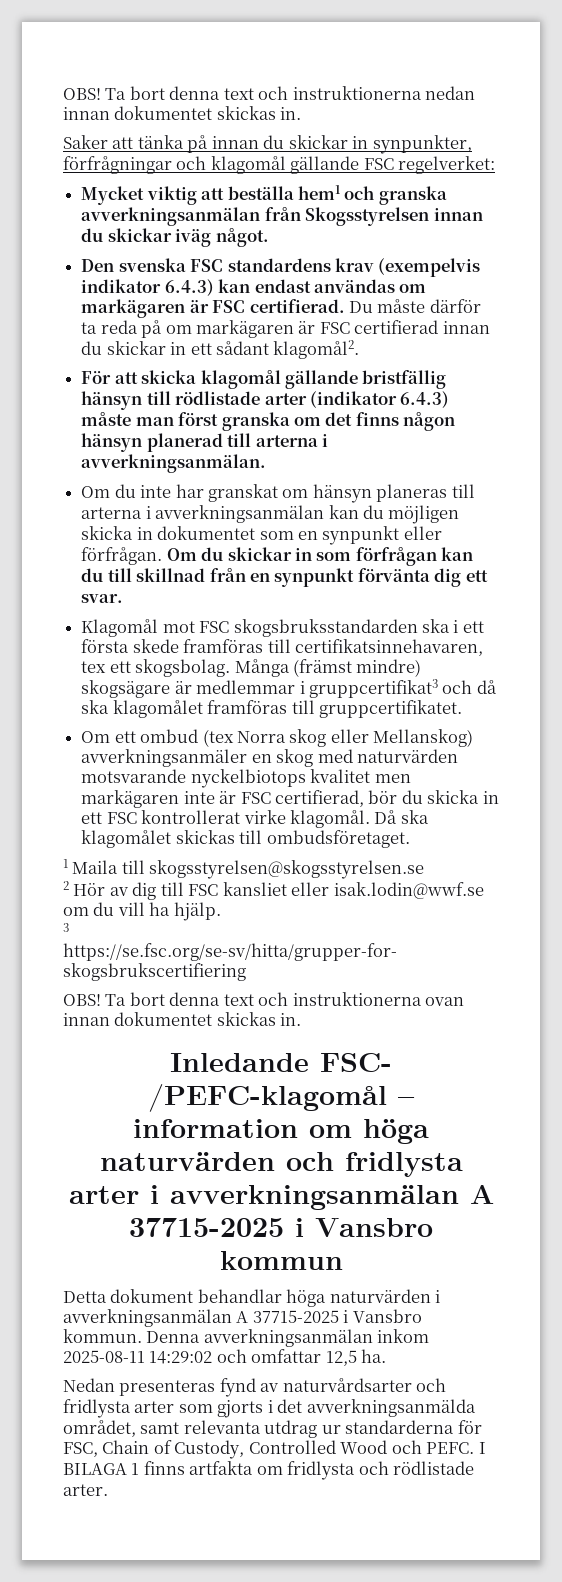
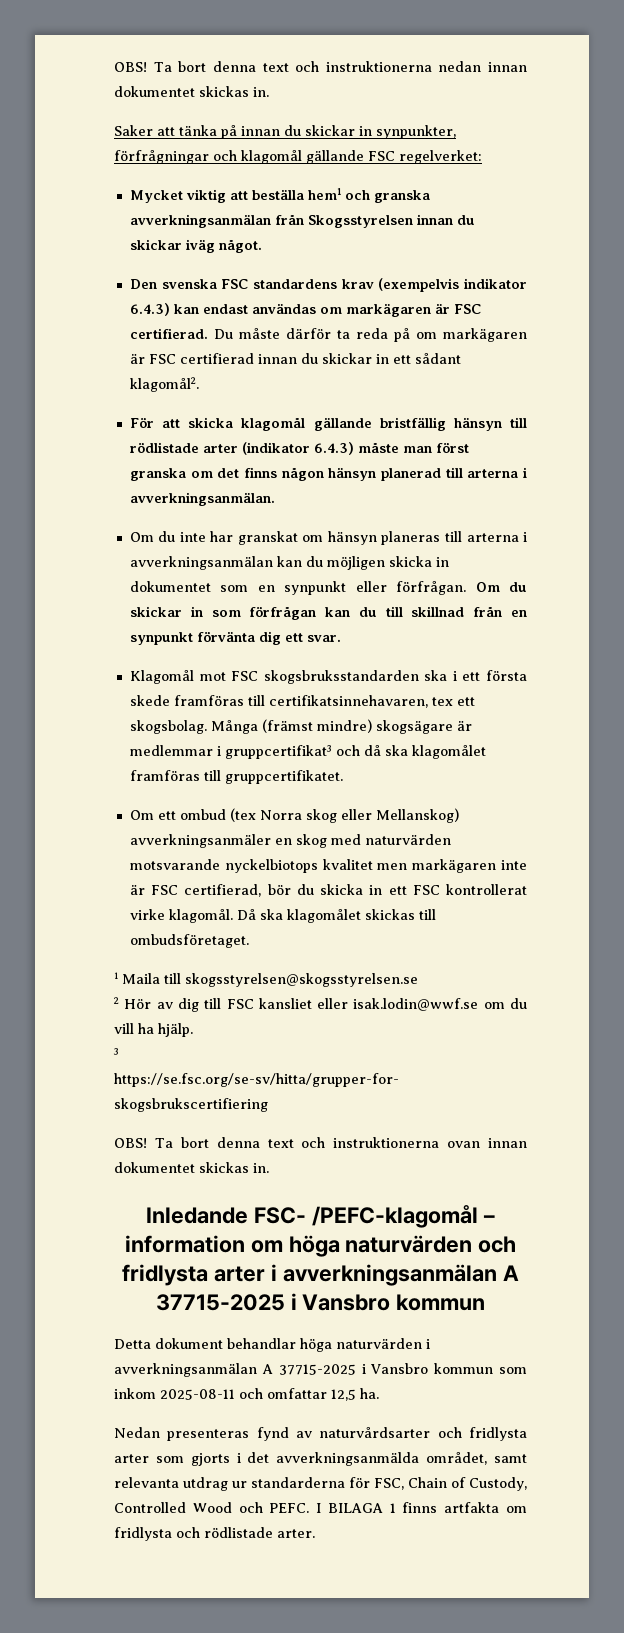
- Detta dokument behandlar höga naturvärden i avverkningsanmälan A 37715-2025 i Vansbro kommun. Denna avverkningsanmälan inkom 2025-08-11 14:29:02 och omfattar 12,5 ha.
+ Detta dokument behandlar höga naturvärden i avverkningsanmälan A 37715-2025 i Vansbro kommun som inkom 2025-08-11 och omfattar 12,5 ha.

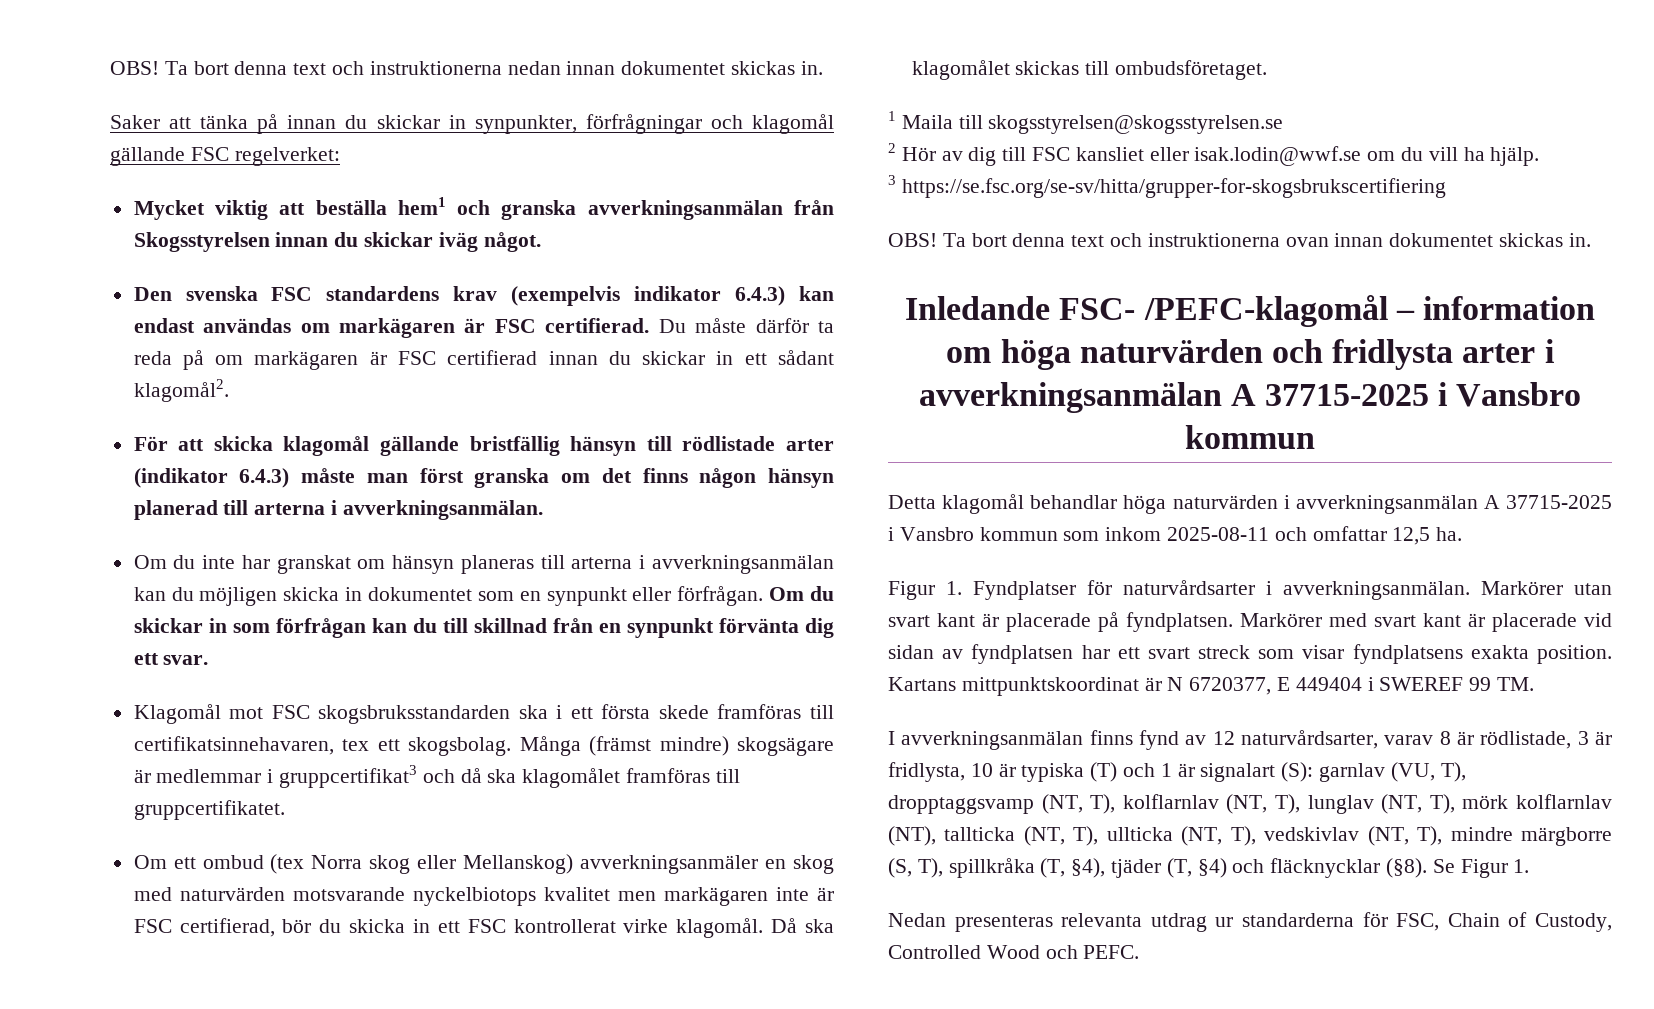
- Detta dokument behandlar höga naturvärden i avverkningsanmälan A 37715-2025 i Vansbro kommun som inkom 2025-08-11 och omfattar 12,5 ha.
+ Detta klagomål behandlar höga naturvärden i avverkningsanmälan A 37715-2025 i Vansbro kommun som inkom 2025-08-11 och omfattar 12,5 ha.
- Nedan presenteras fynd av naturvårdsarter och fridlysta arter som gjorts i det avverkningsanmälda området, samt relevanta utdrag ur standarderna för FSC, Chain of Custody, Controlled Wood och PEFC. I BILAGA 1 finns artfakta om fridlysta och rödlistade arter.
+ Figur 1. Fyndplatser för naturvårdsarter i avverkningsanmälan. Markörer utan svart kant är placerade på fyndplatsen. Markörer med svart kant är placerade vid sidan av fyndplatsen har ett svart streck som visar fyndplatsens exakta position. Kartans mittpunktskoordinat är N 6720377, E 449404 i SWEREF 99 TM.
+ I avverkningsanmälan finns fynd av 12 naturvårdsarter, varav 8 är rödlistade, 3 är fridlysta, 10 är typiska (T) och 1 är signalart (S): garnlav (VU, T), dropptaggsvamp (NT, T), kolflarnlav (NT, T), lunglav (NT, T), mörk kolflarnlav (NT), tallticka (NT, T), ullticka (NT, T), vedskivlav (NT, T), mindre märgborre (S, T), spillkråka (T, §4), tjäder (T, §4) och fläcknycklar (§8). Se Figur 1.
+ Nedan presenteras relevanta utdrag ur standarderna för FSC, Chain of Custody, Controlled Wood och PEFC.

